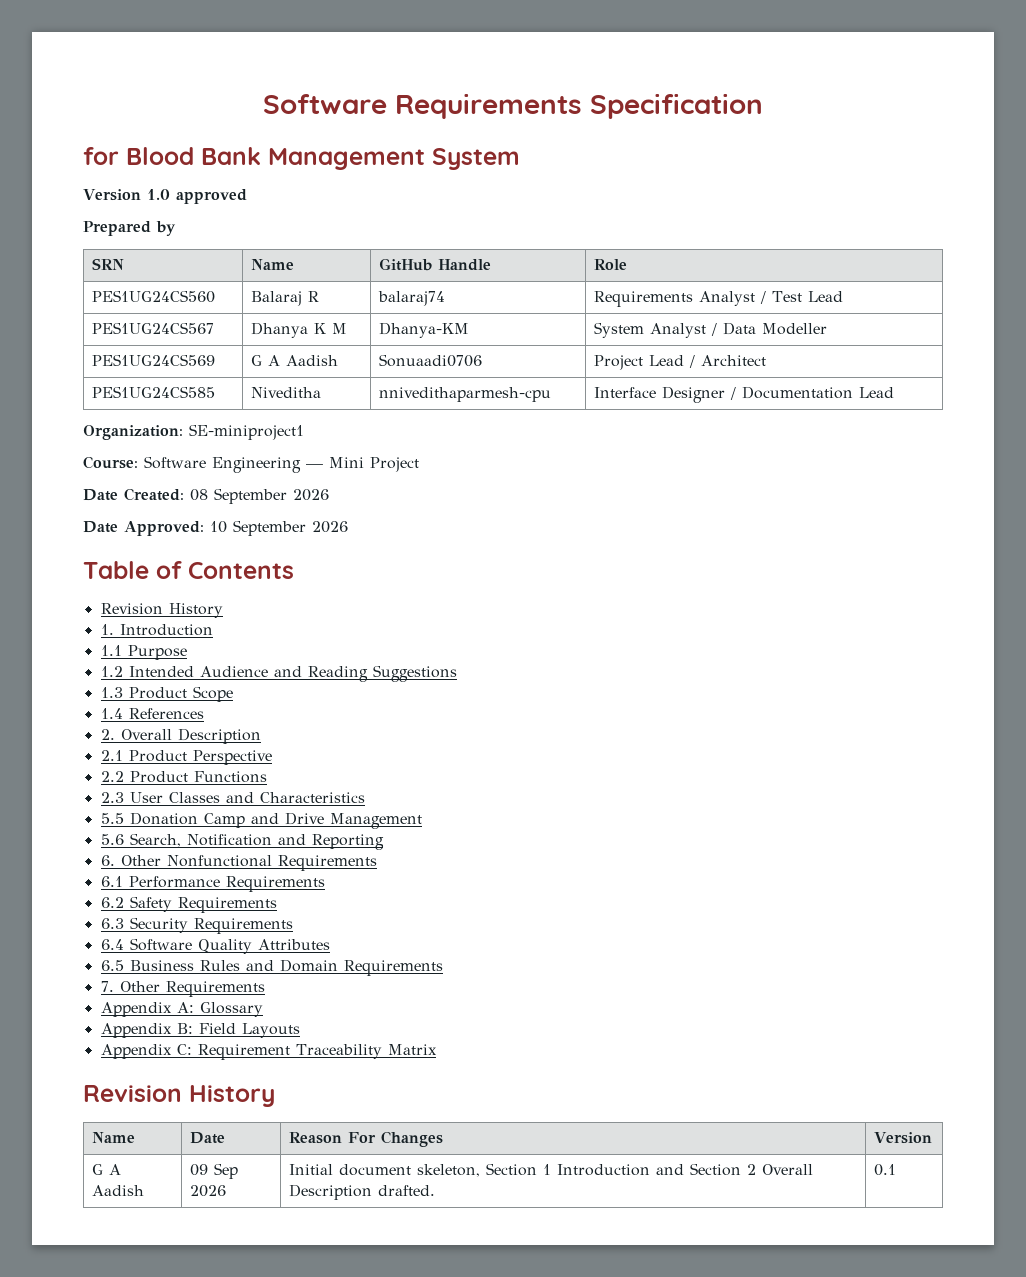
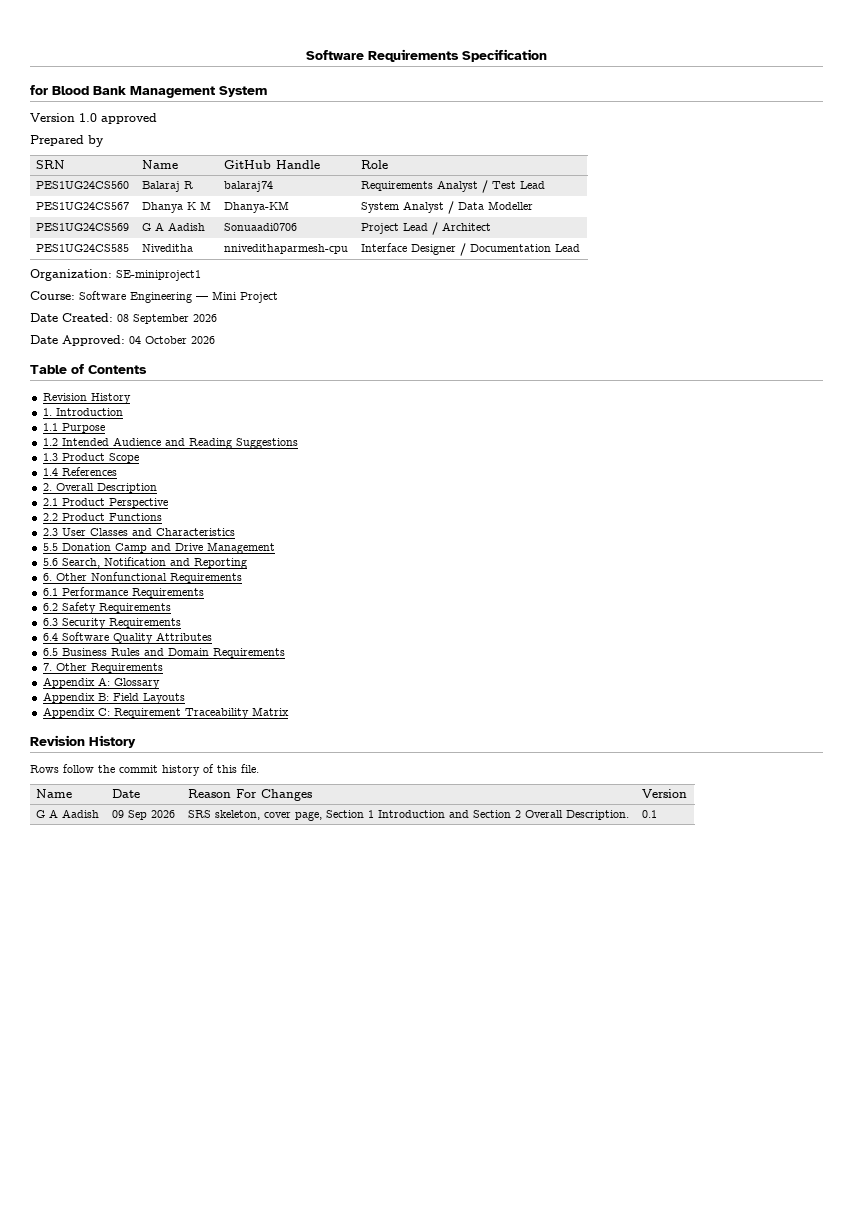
- Date Approved: 10 September 2026
+ Date Approved: 04 October 2026
+ Rows follow the commit history of this file.
- G A Aadish | 09 Sep 2026 | Initial document skeleton, Section 1 Introduction and Section 2 Overall Description drafted. | 0.1
+ G A Aadish | 09 Sep 2026 | SRS skeleton, cover page, Section 1 Introduction and Section 2 Overall Description. | 0.1

